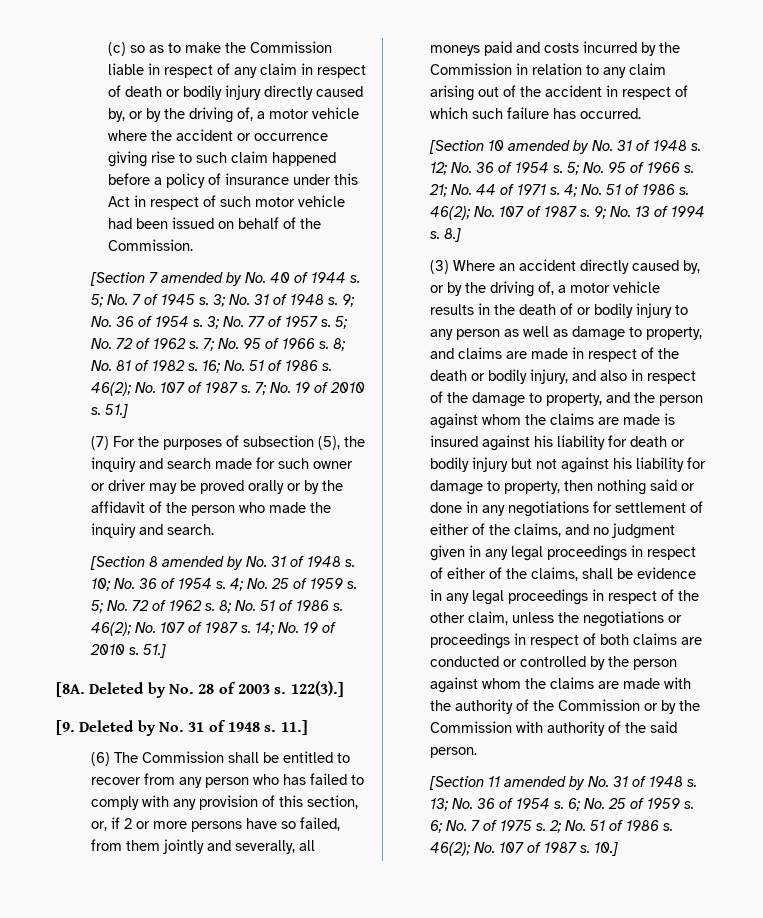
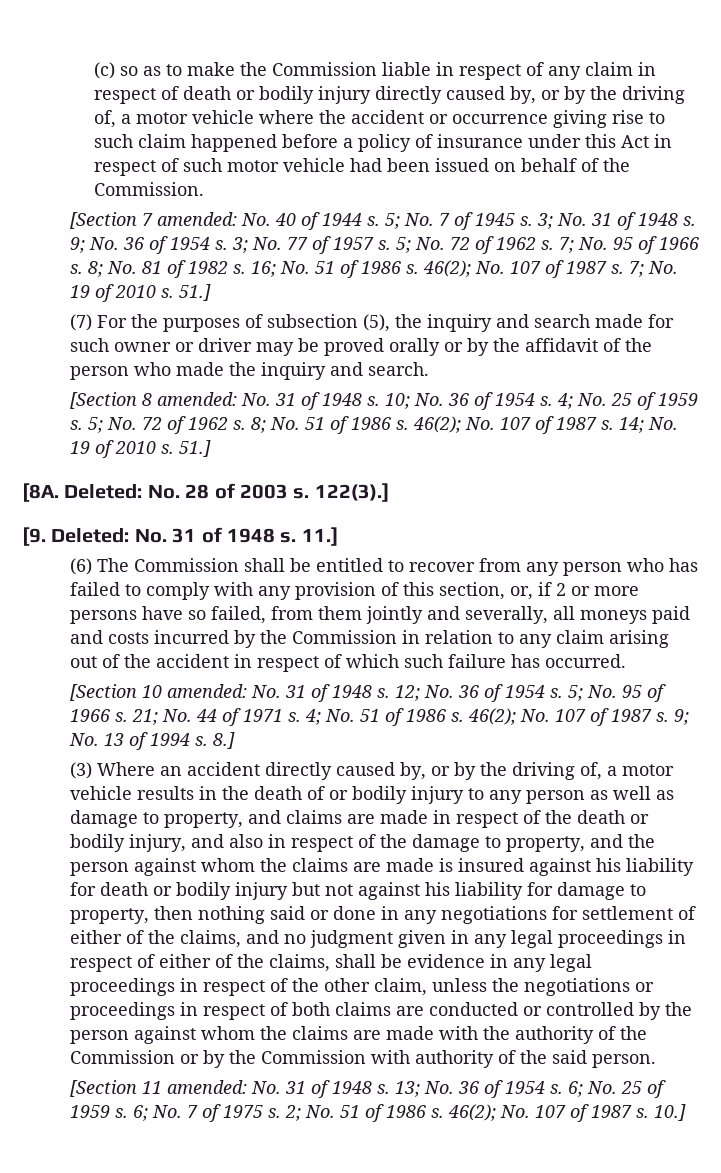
- [Section 7 amended by No. 40 of 1944 s.
+ [Section 7 amended: No. 40 of 1944 s.
- [Section 8 amended by No. 31 of 1948 s.
+ [Section 8 amended: No. 31 of 1948 s.
- Deleted by No. 28 of 2003 s.
+ Deleted: No. 28 of 2003 s.
- [9. Deleted by No. 31 of 1948 s.
+ [9. Deleted: No. 31 of 1948 s.
- [Section 10 amended by No. 31 of 1948 s.
+ [Section 10 amended: No. 31 of 1948 s.
- [Section 11 amended by No. 31 of 1948 s.
+ [Section 11 amended: No. 31 of 1948 s.

